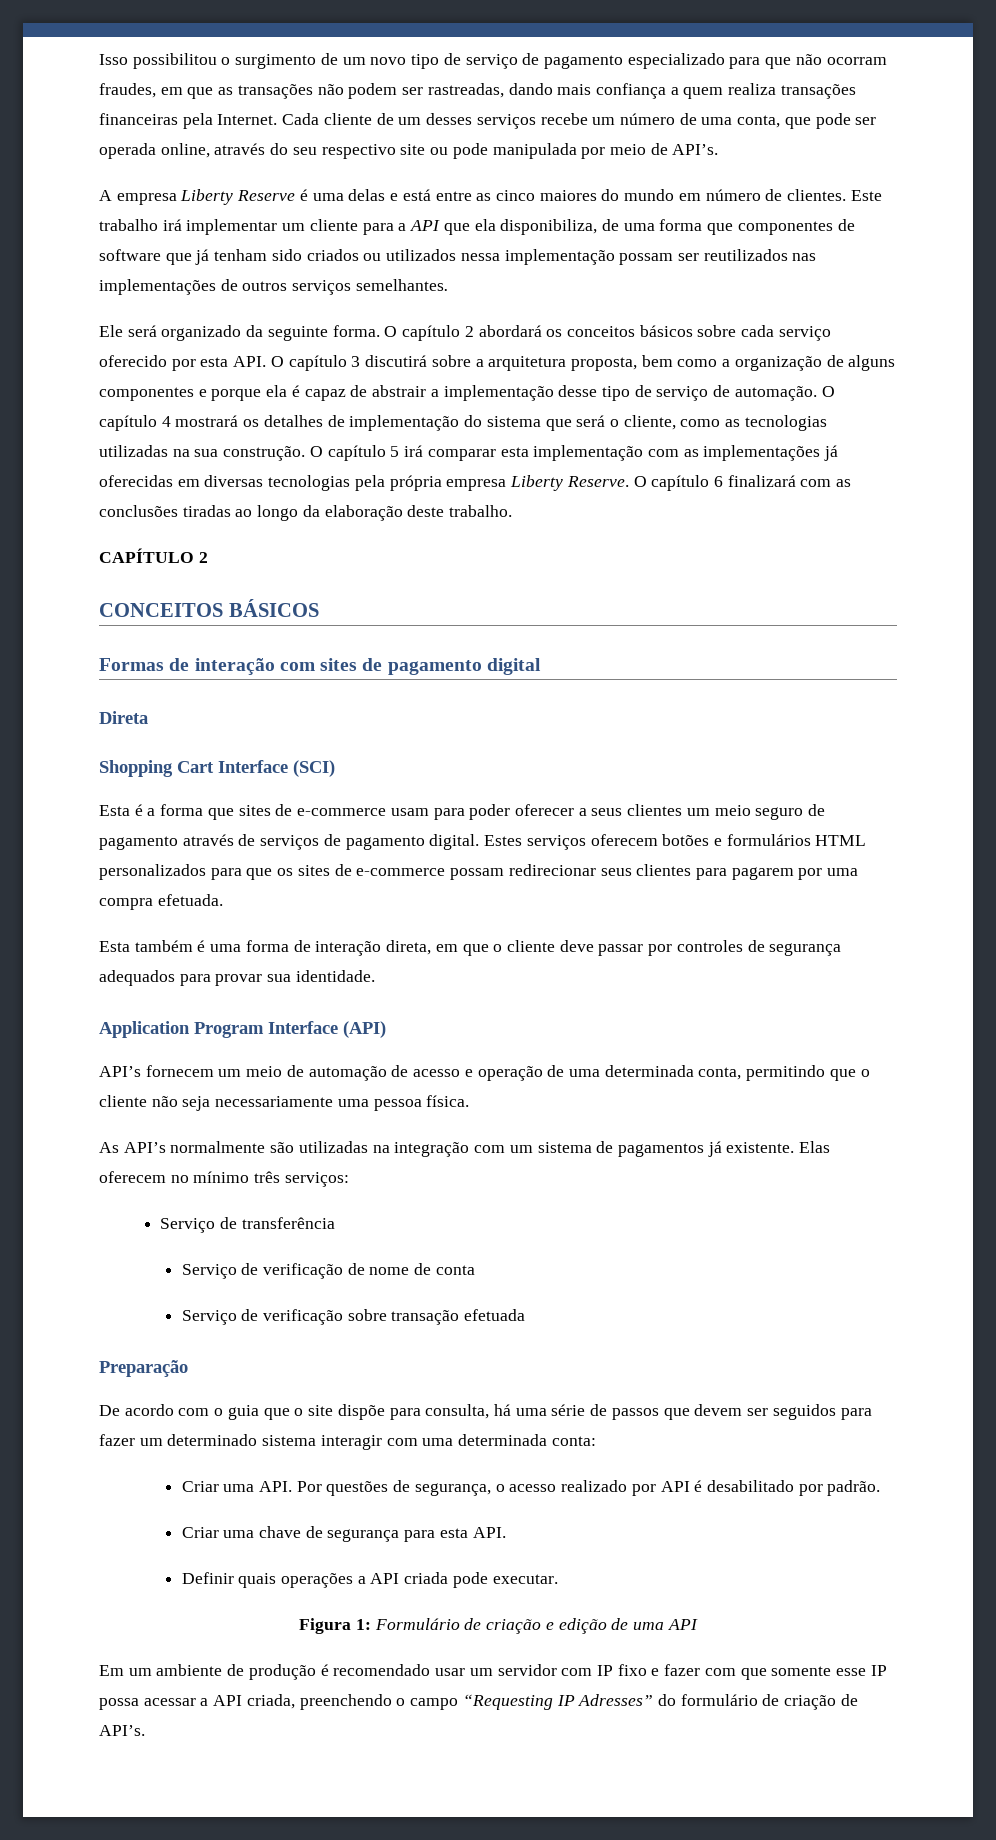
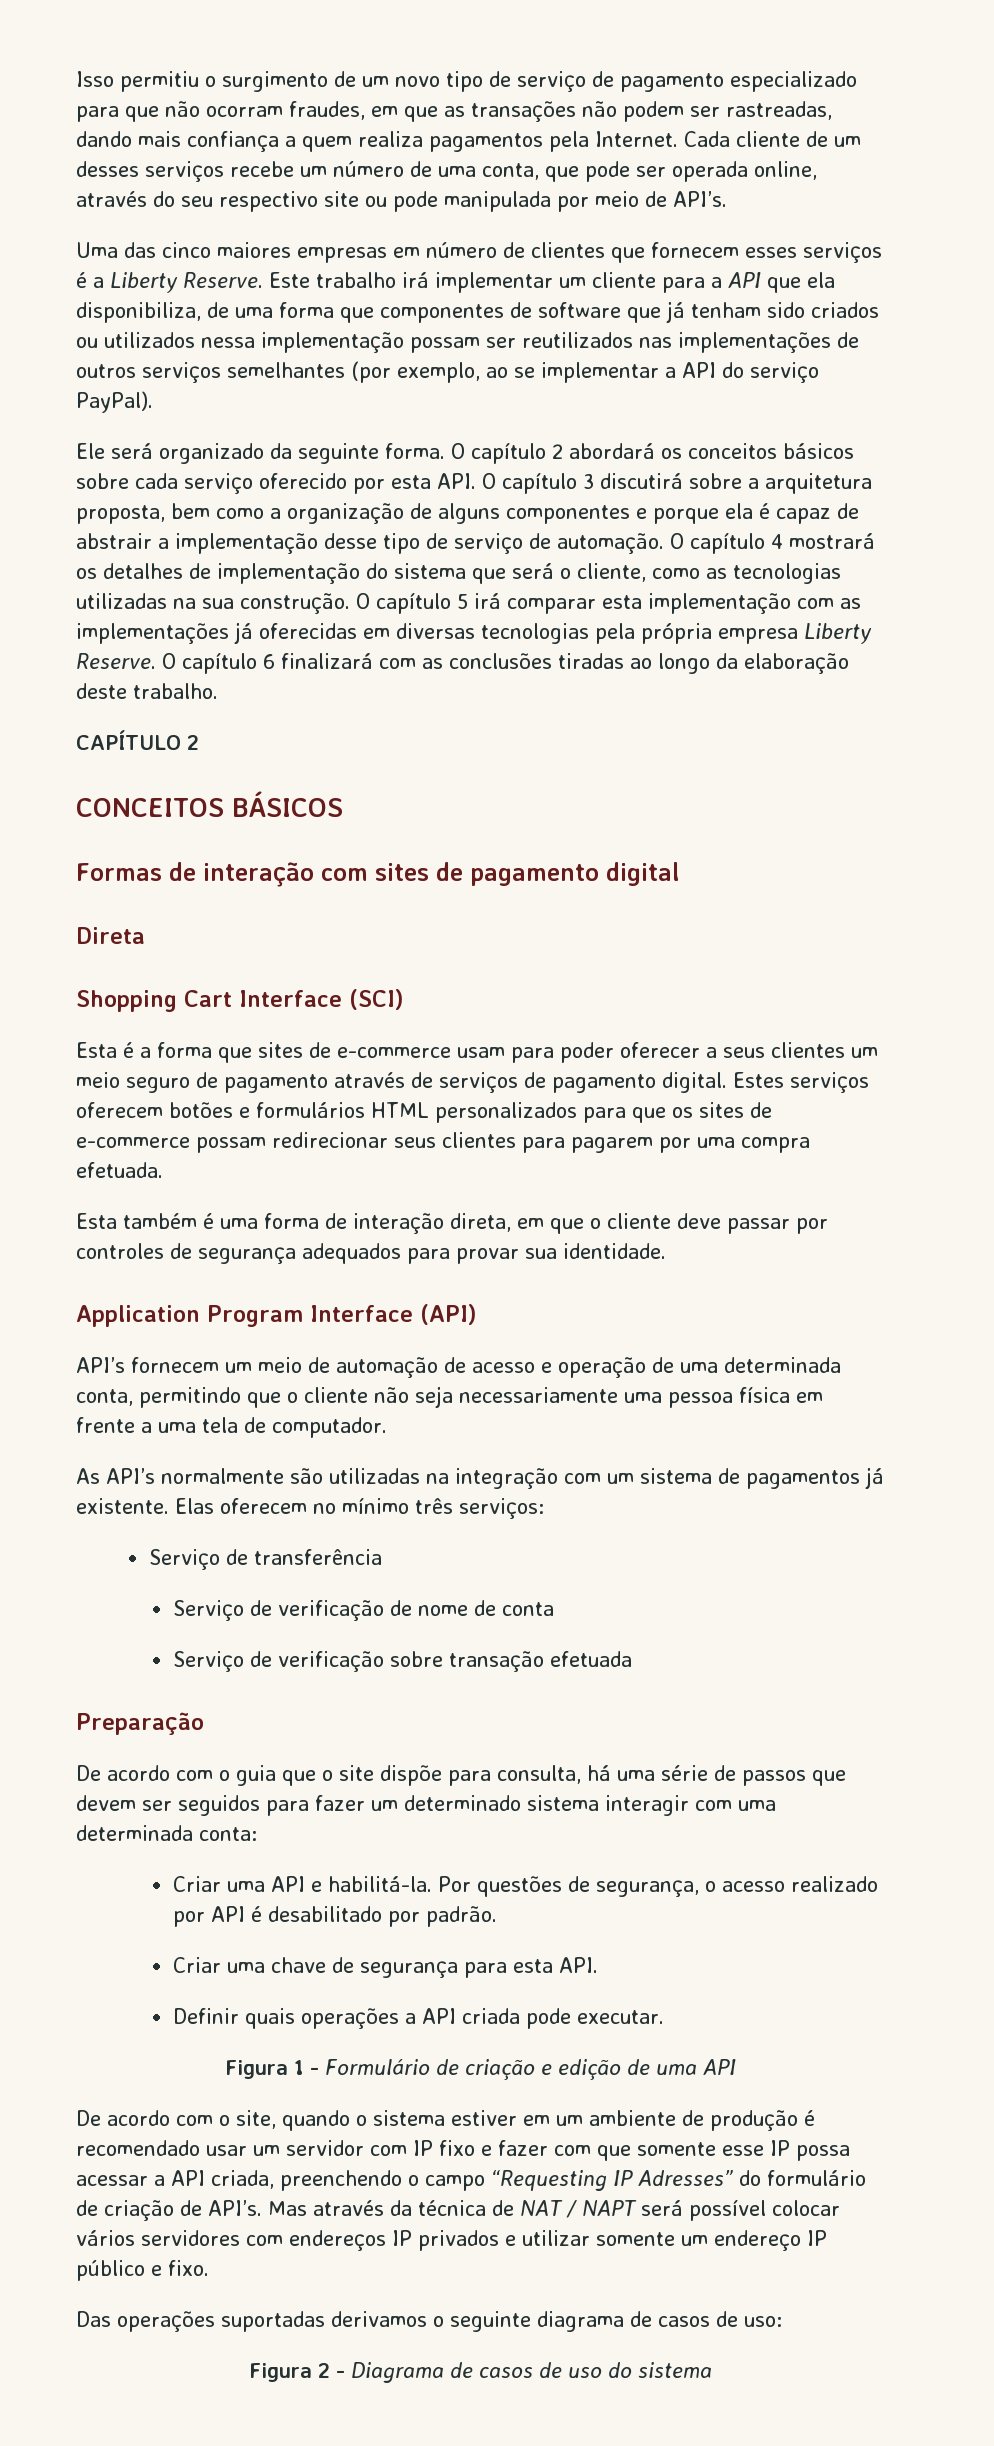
- Isso possibilitou o surgimento de um novo tipo de serviço de pagamento especializado para que não ocorram fraudes, em que as transações não podem ser rastreadas, dando mais confiança a quem realiza transações financeiras pela Internet.
+ Isso permitiu o surgimento de um novo tipo de serviço de pagamento especializado para que não ocorram fraudes, em que as transações não podem ser rastreadas, dando mais confiança a quem realiza pagamentos pela Internet.
- A empresa Liberty Reserve é uma delas e está entre as cinco maiores do mundo em número de clientes.
+ Uma das cinco maiores empresas em número de clientes que fornecem esses serviços é a Liberty Reserve.
- Este trabalho irá implementar um cliente para a API que ela disponibiliza, de uma forma que componentes de software que já tenham sido criados ou utilizados nessa implementação possam ser reutilizados nas implementações de outros serviços semelhantes.
+ Este trabalho irá implementar um cliente para a API que ela disponibiliza, de uma forma que componentes de software que já tenham sido criados ou utilizados nessa implementação possam ser reutilizados nas implementações de outros serviços semelhantes (por exemplo, ao se implementar a API do serviço PayPal).
- API’s fornecem um meio de automação de acesso e operação de uma determinada conta, permitindo que o cliente não seja necessariamente uma pessoa física.
+ API’s fornecem um meio de automação de acesso e operação de uma determinada conta, permitindo que o cliente não seja necessariamente uma pessoa física em frente a uma tela de computador.
- Criar uma API. Por questões de segurança, o acesso realizado por API é desabilitado por padrão.
+ Criar uma API e habilitá-la. Por questões de segurança, o acesso realizado por API é desabilitado por padrão.
- Figura 1: Formulário de criação e edição de uma API
+ Figura 1 - Formulário de criação e edição de uma API
- Em um ambiente de produção é recomendado usar um servidor com IP fixo e fazer com que somente esse IP possa acessar a API criada, preenchendo o campo “Requesting IP Adresses” do formulário de criação de API’s.
+ De acordo com o site, quando o sistema estiver em um ambiente de produção é recomendado usar um servidor com IP fixo e fazer com que somente esse IP possa acessar a API criada, preenchendo o campo “Requesting IP Adresses” do formulário de criação de API’s.
+ Mas através da técnica de NAT / NAPT será possível colocar vários servidores com endereços IP privados e utilizar somente um endereço IP público e fixo.
+ Das operações suportadas derivamos o seguinte diagrama de casos de uso:
+ Figura 2 - Diagrama de casos de uso do sistema

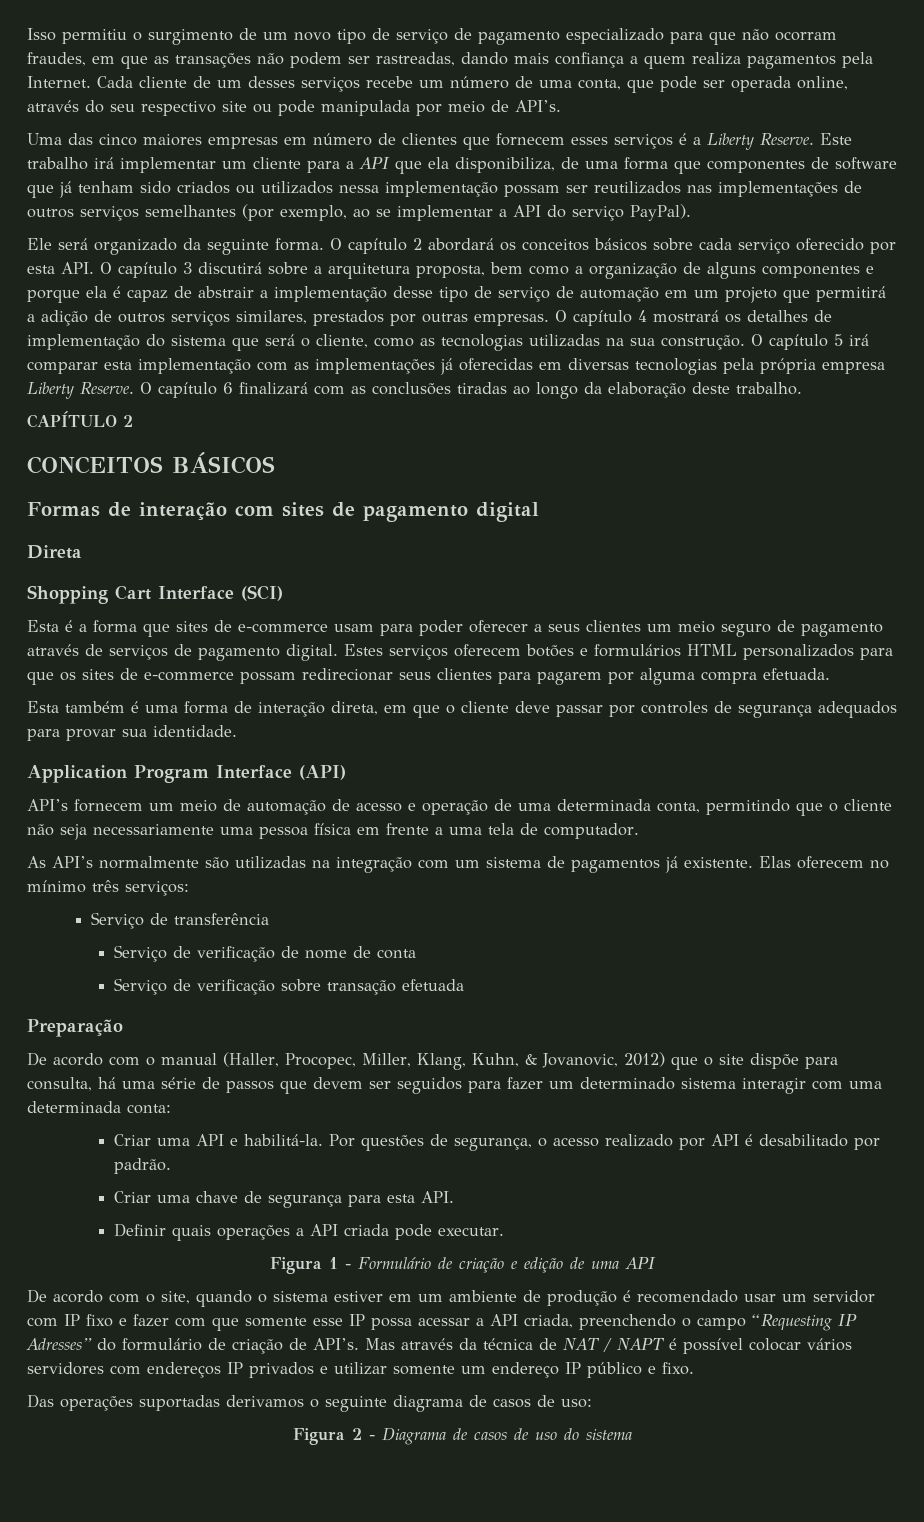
- O capítulo 2 abordará os conceitos básicos sobre cada serviço oferecido por esta API. O capítulo 3 discutirá sobre a arquitetura proposta, bem como a organização de alguns componentes e porque ela é capaz de abstrair a implementação desse tipo de serviço de automação.
+ O capítulo 2 abordará os conceitos básicos sobre cada serviço oferecido por esta API. O capítulo 3 discutirá sobre a arquitetura proposta, bem como a organização de alguns componentes e porque ela é capaz de abstrair a implementação desse tipo de serviço de automação em um projeto que permitirá a adição de outros serviços similares, prestados por outras empresas.
- Estes serviços oferecem botões e formulários HTML personalizados para que os sites de e-commerce possam redirecionar seus clientes para pagarem por uma compra efetuada.
+ Estes serviços oferecem botões e formulários HTML personalizados para que os sites de e-commerce possam redirecionar seus clientes para pagarem por alguma compra efetuada.
- De acordo com o guia que o site dispõe para consulta, há uma série de passos que devem ser seguidos para fazer um determinado sistema interagir com uma determinada conta:
+ De acordo com o manual (Haller, Procopec, Miller, Klang, Kuhn, & Jovanovic, 2012) que o site dispõe para consulta, há uma série de passos que devem ser seguidos para fazer um determinado sistema interagir com uma determinada conta:
- Mas através da técnica de NAT / NAPT será possível colocar vários servidores com endereços IP privados e utilizar somente um endereço IP público e fixo.
+ Mas através da técnica de NAT / NAPT é possível colocar vários servidores com endereços IP privados e utilizar somente um endereço IP público e fixo.

